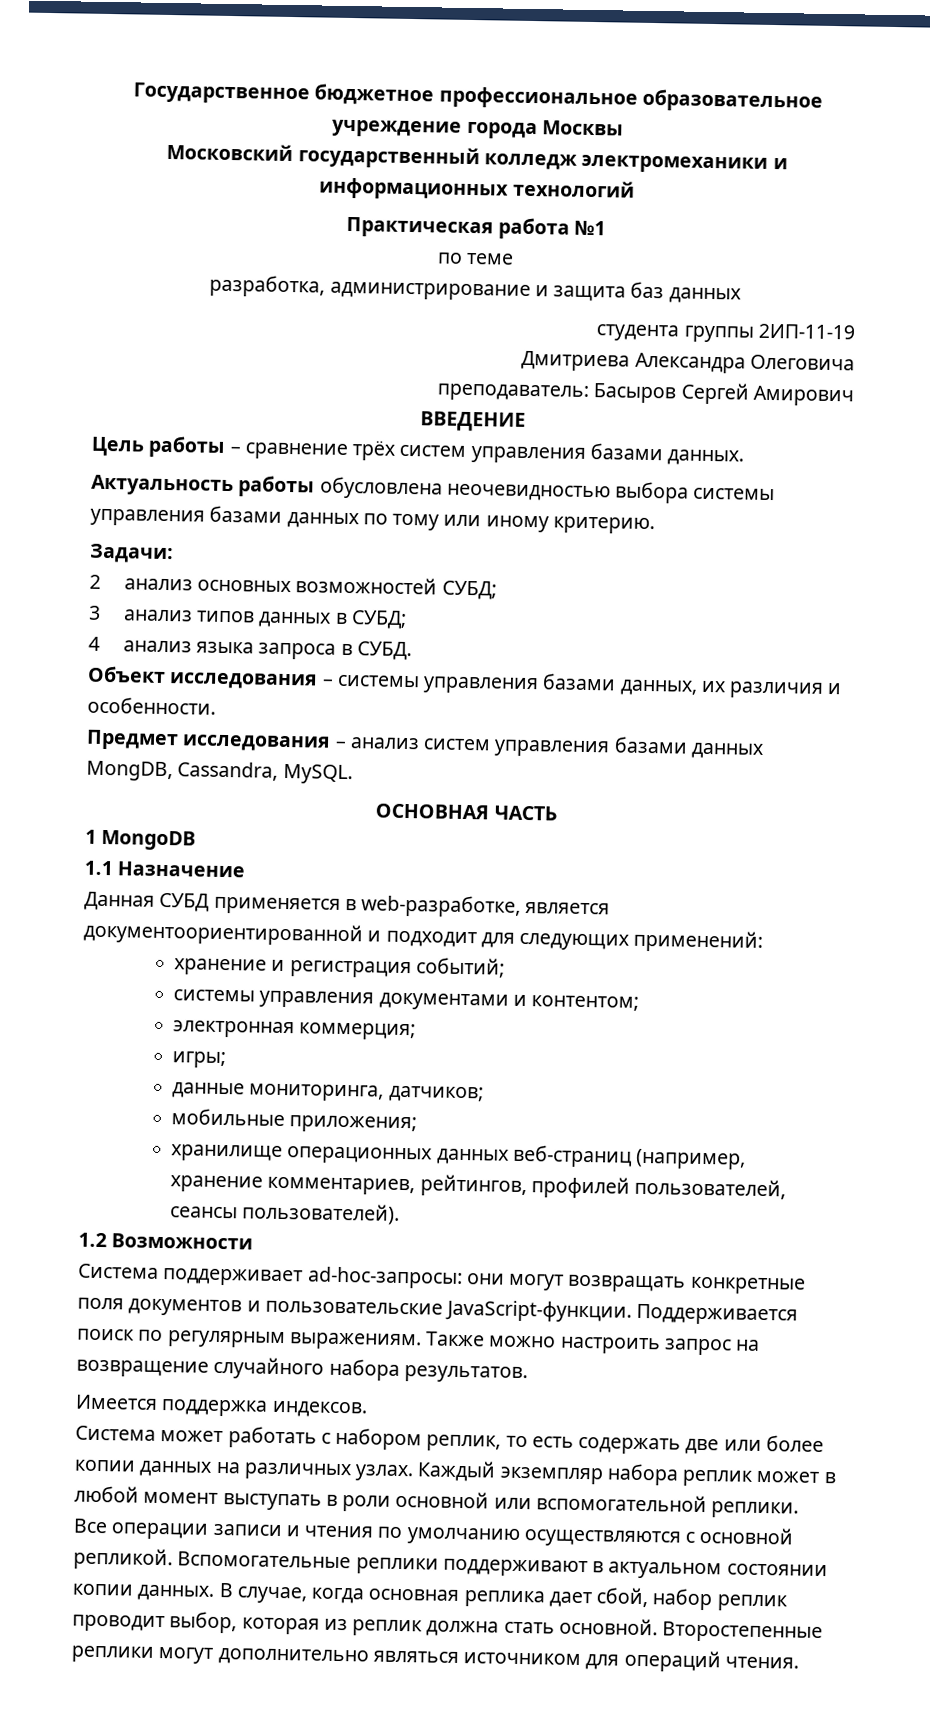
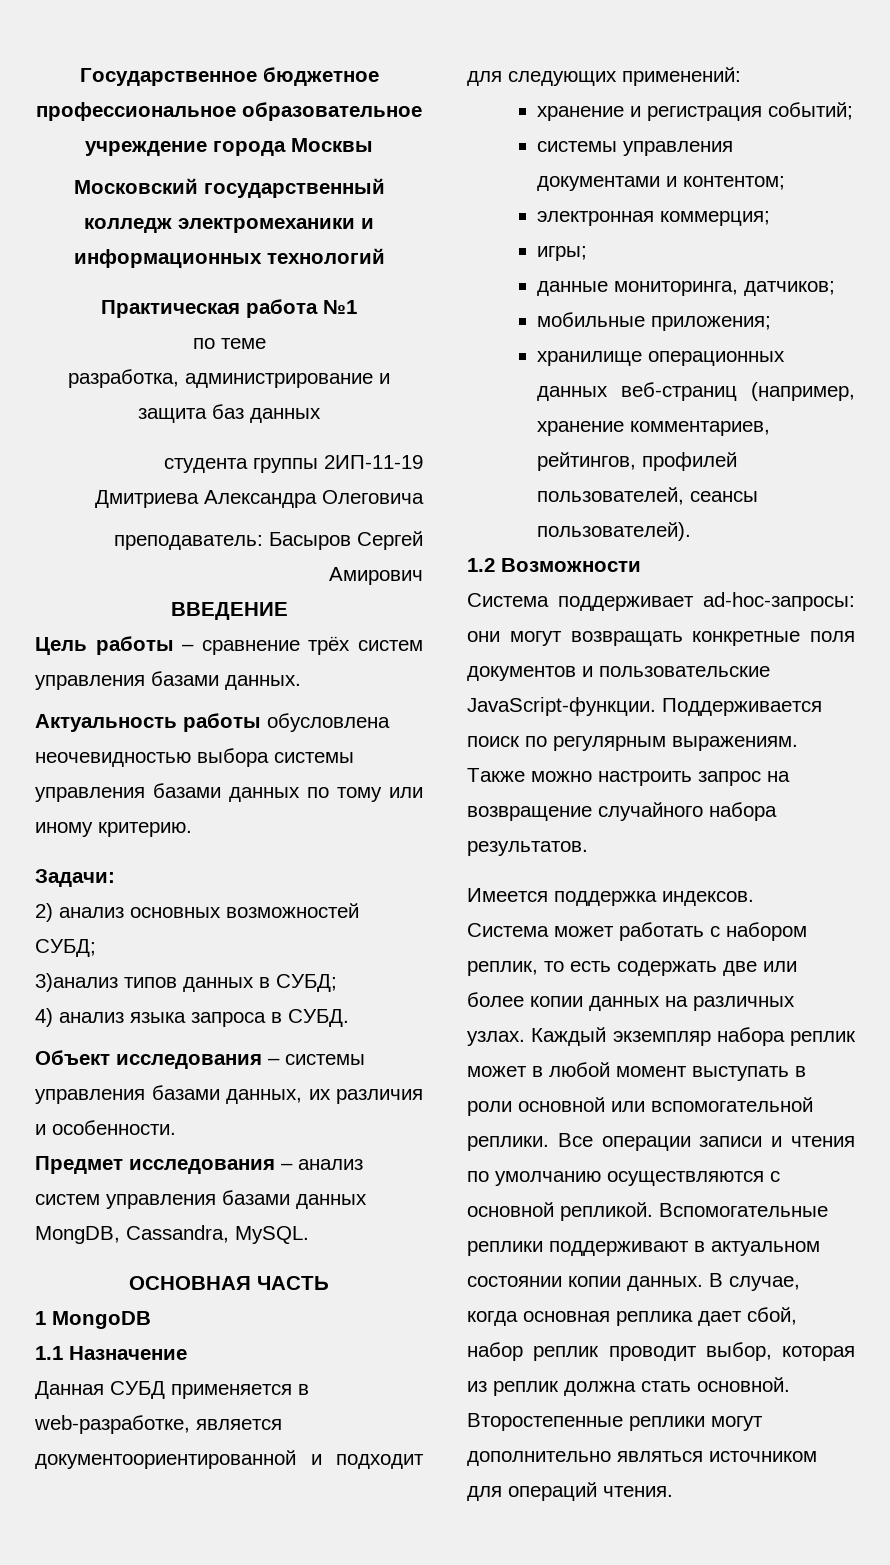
- 2 анализ основных возможностей СУБД;
+ 2) анализ основных возможностей СУБД;
- 3 анализ типов данных в СУБД;
+ 3)анализ типов данных в СУБД;
- 4 анализ языка запроса в СУБД.
+ 4) анализ языка запроса в СУБД.

